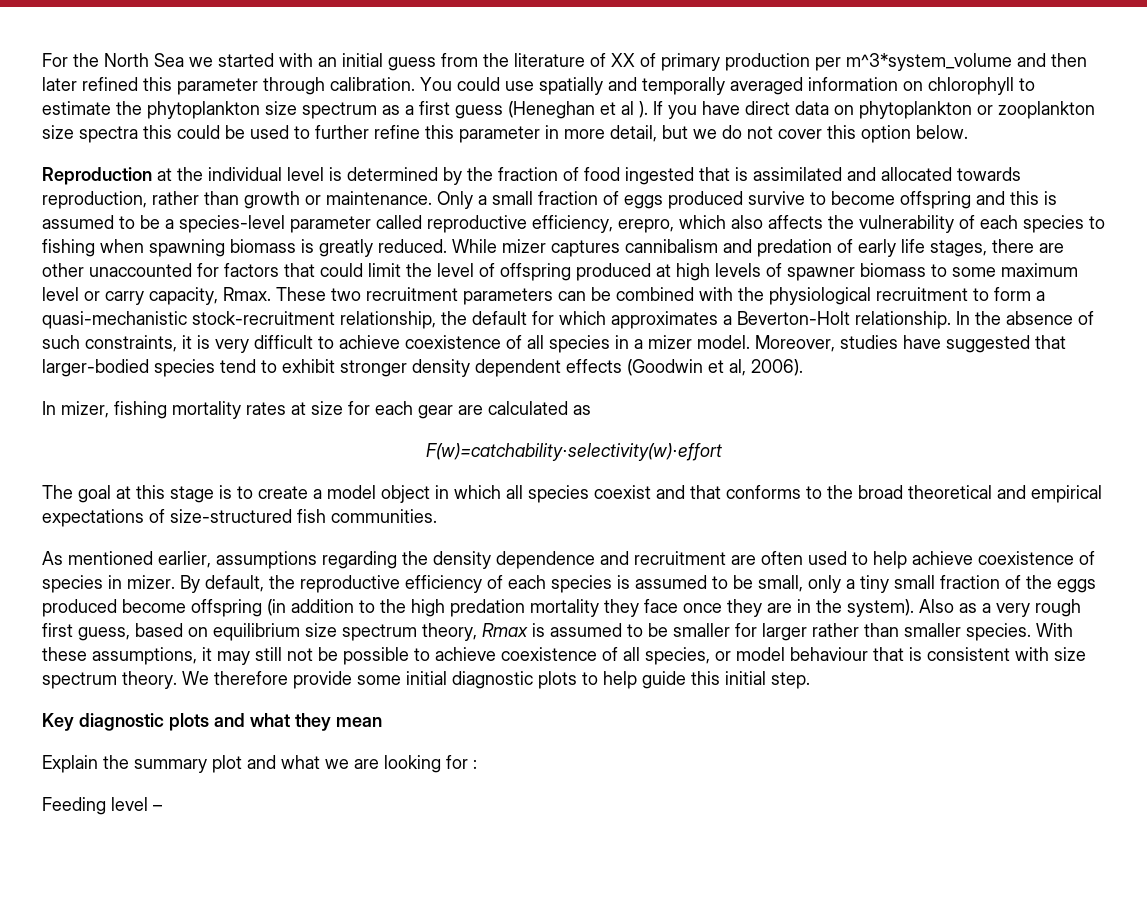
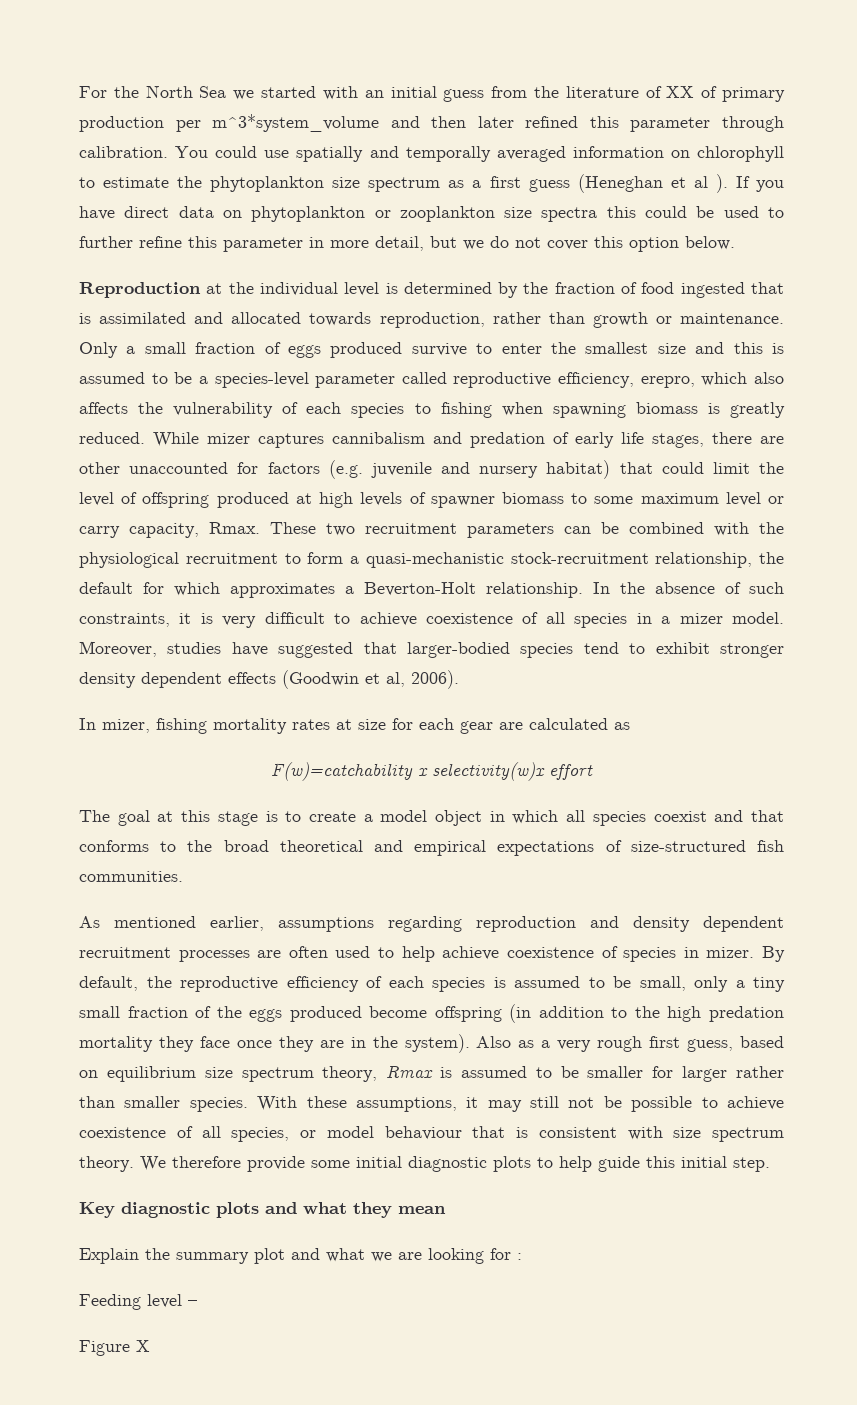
- Only a small fraction of eggs produced survive to become offspring and this is assumed to be a species-level parameter called reproductive efficiency, erepro, which also affects the vulnerability of each species to fishing when spawning biomass is greatly reduced.
+ Only a small fraction of eggs produced survive to enter the smallest size and this is assumed to be a species-level parameter called reproductive efficiency, erepro, which also affects the vulnerability of each species to fishing when spawning biomass is greatly reduced.
- While mizer captures cannibalism and predation of early life stages, there are other unaccounted for factors that could limit the level of offspring produced at high levels of spawner biomass to some maximum level or carry capacity, Rmax.
+ While mizer captures cannibalism and predation of early life stages, there are other unaccounted for factors (e.g. juvenile and nursery habitat) that could limit the level of offspring produced at high levels of spawner biomass to some maximum level or carry capacity, Rmax.
- F(w)=catchability⋅selectivity(w)⋅effort
+ F(w)=catchability x selectivity(w)x effort
- As mentioned earlier, assumptions regarding the density dependence and recruitment are often used to help achieve coexistence of species in mizer.
+ As mentioned earlier, assumptions regarding reproduction and density dependent recruitment processes are often used to help achieve coexistence of species in mizer.
+ Figure X

